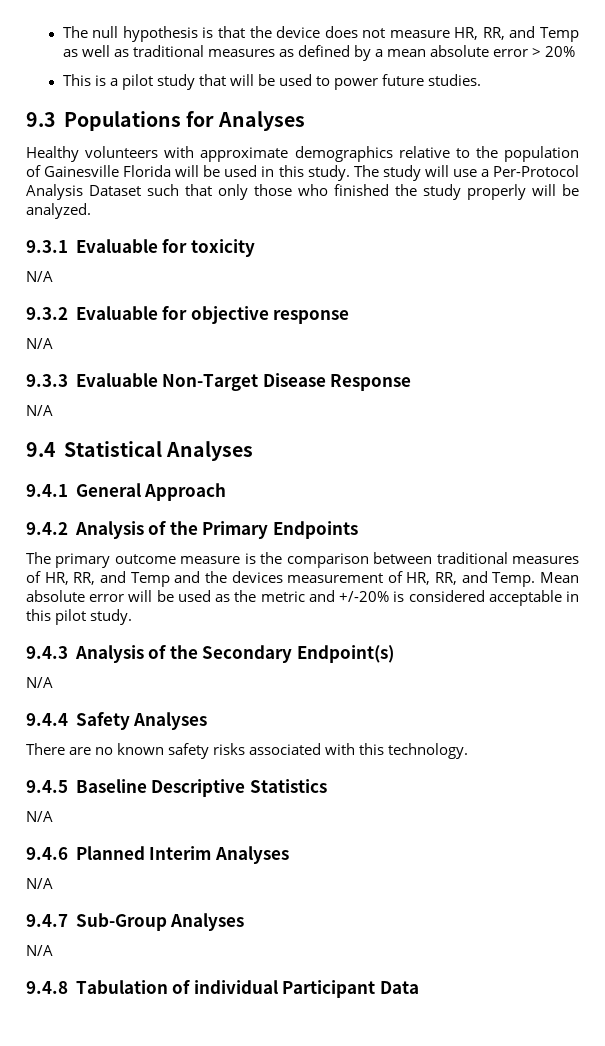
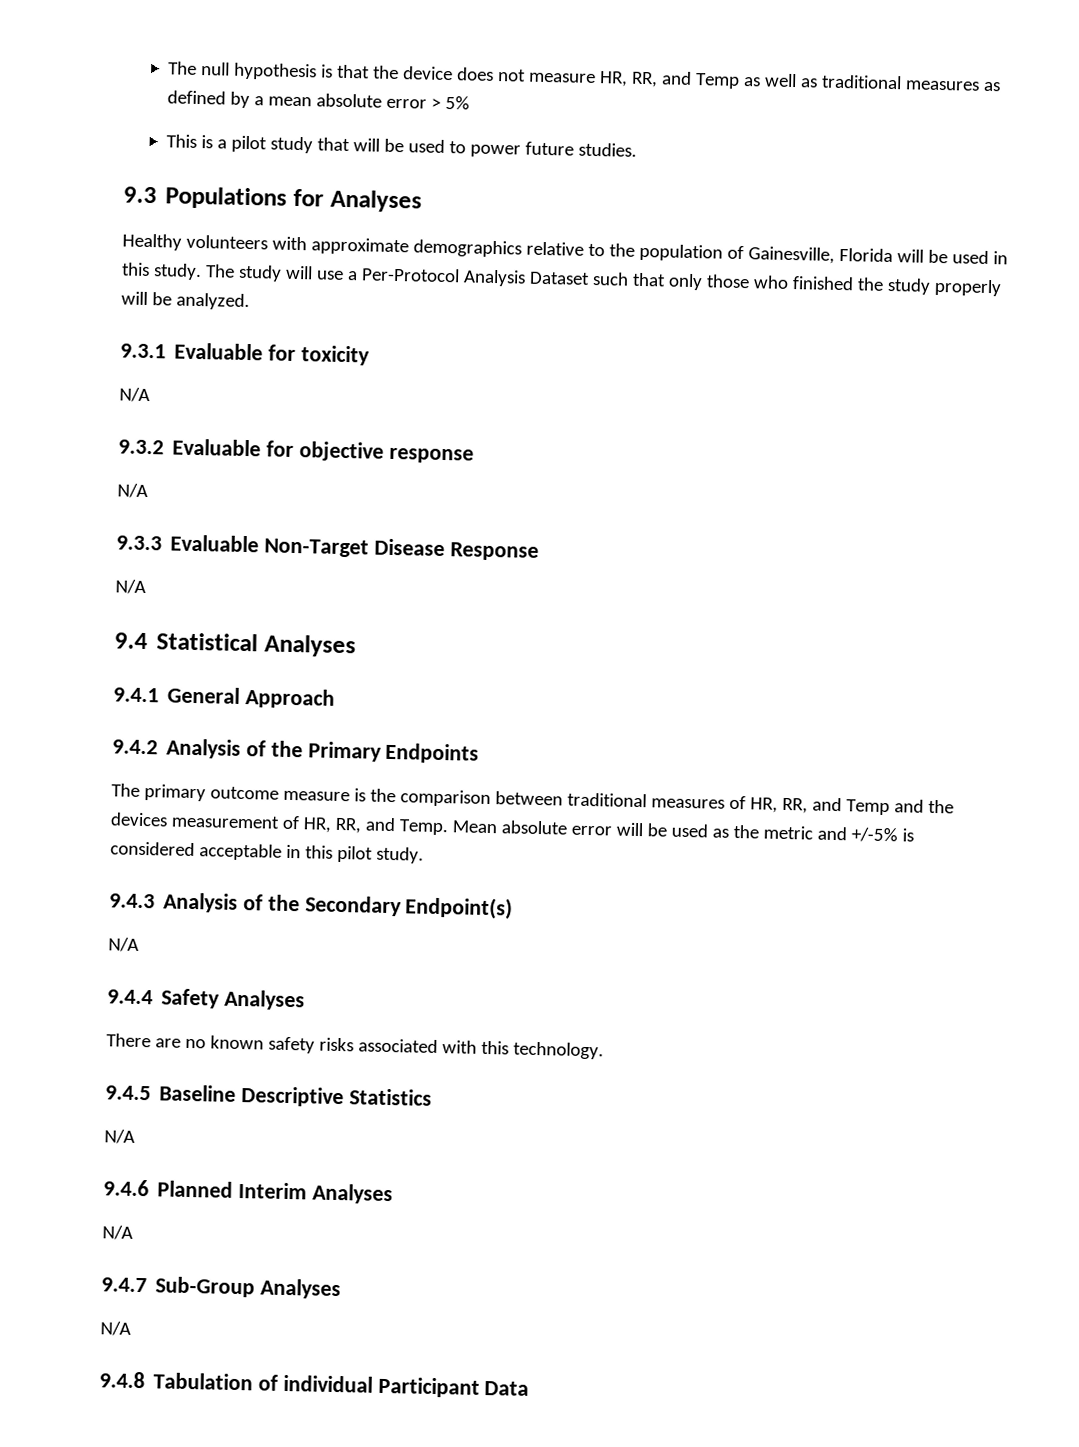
- The null hypothesis is that the device does not measure HR, RR, and Temp as well as traditional measures as defined by a mean absolute error > 20%
+ The null hypothesis is that the device does not measure HR, RR, and Temp as well as traditional measures as defined by a mean absolute error > 5%
- Healthy volunteers with approximate demographics relative to the population of Gainesville Florida will be used in this study.
+ Healthy volunteers with approximate demographics relative to the population of Gainesville, Florida will be used in this study.
- Mean absolute error will be used as the metric and +/-20% is considered acceptable in this pilot study.
+ Mean absolute error will be used as the metric and +/-5% is considered acceptable in this pilot study.

